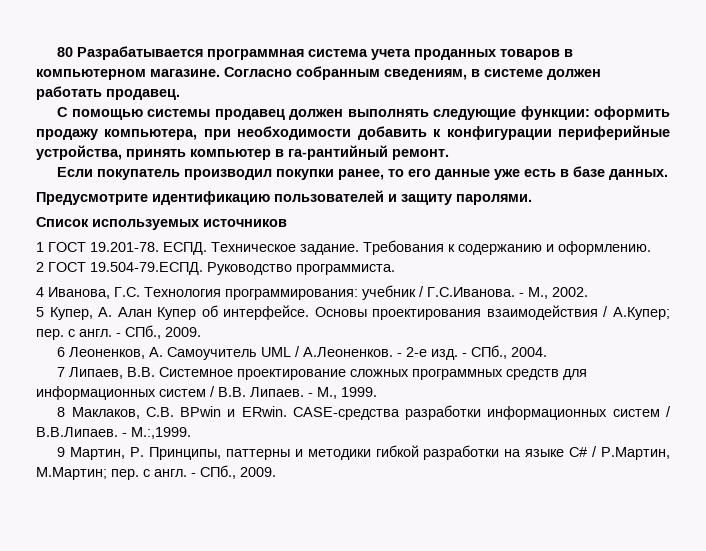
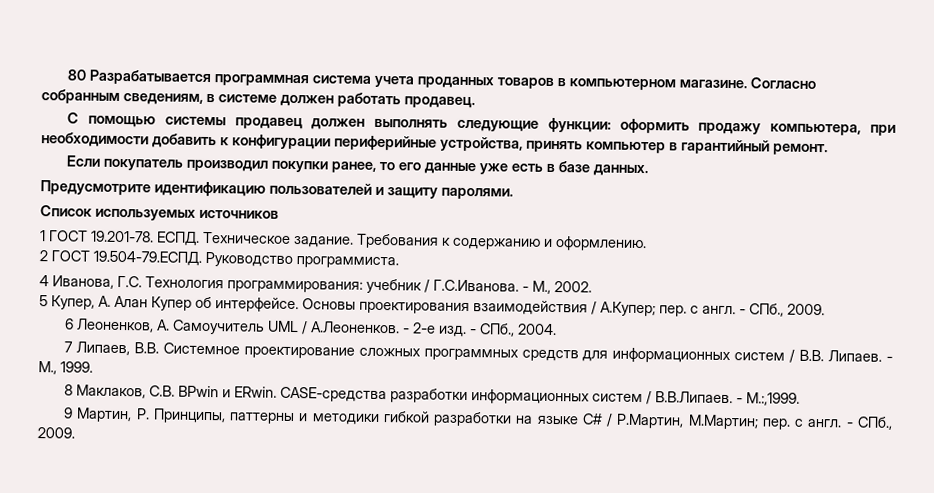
- С помощью системы продавец должен выполнять следующие функции: оформить продажу компьютера, при необходимости добавить к конфигурации периферийные устройства, принять компьютер в га-рантийный ремонт.
+ С помощью системы продавец должен выполнять следующие функции: оформить продажу компьютера, при необходимости добавить к конфигурации периферийные устройства, принять компьютер в гарантийный ремонт.

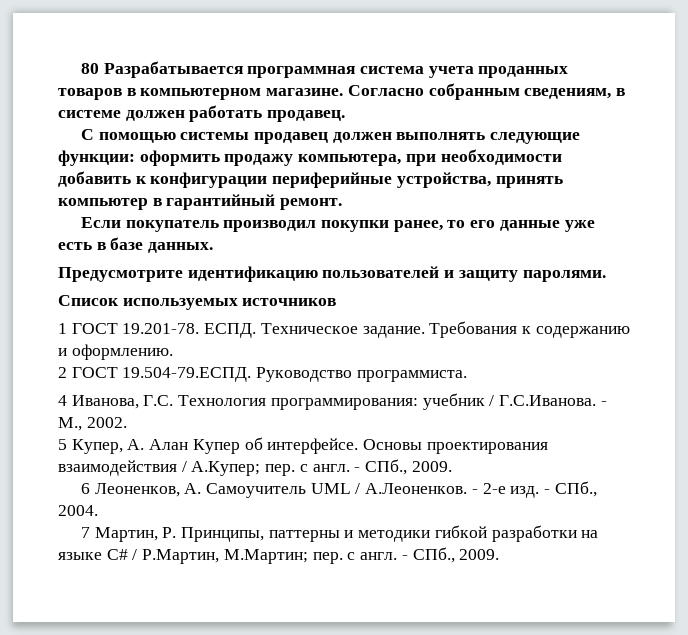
- 7 Липаев, В.В. Системное проектирование сложных программных средств для информационных систем / В.В. Липаев. - М., 1999.
- 8 Маклаков, С.В. BPwin и ERwin. CASE-средства разработки информационных систем / В.В.Липаев. - М.:,1999.
- 9 Мартин, Р. Принципы, паттерны и методики гибкой разработки на языке C# / Р.Мартин, М.Мартин; пер. с англ.
+ 7 Мартин, Р. Принципы, паттерны и методики гибкой разработки на языке C# / Р.Мартин, М.Мартин; пер. с англ.

